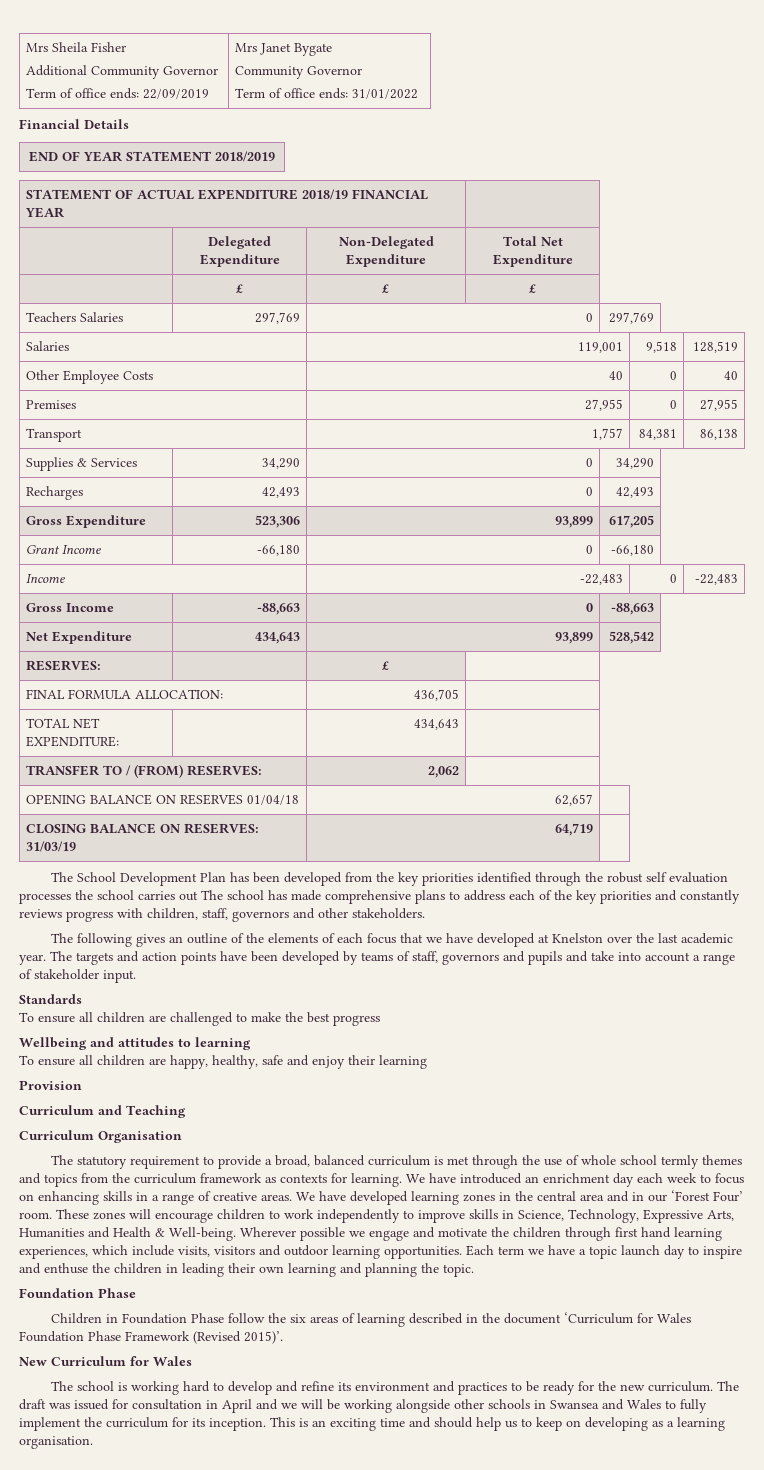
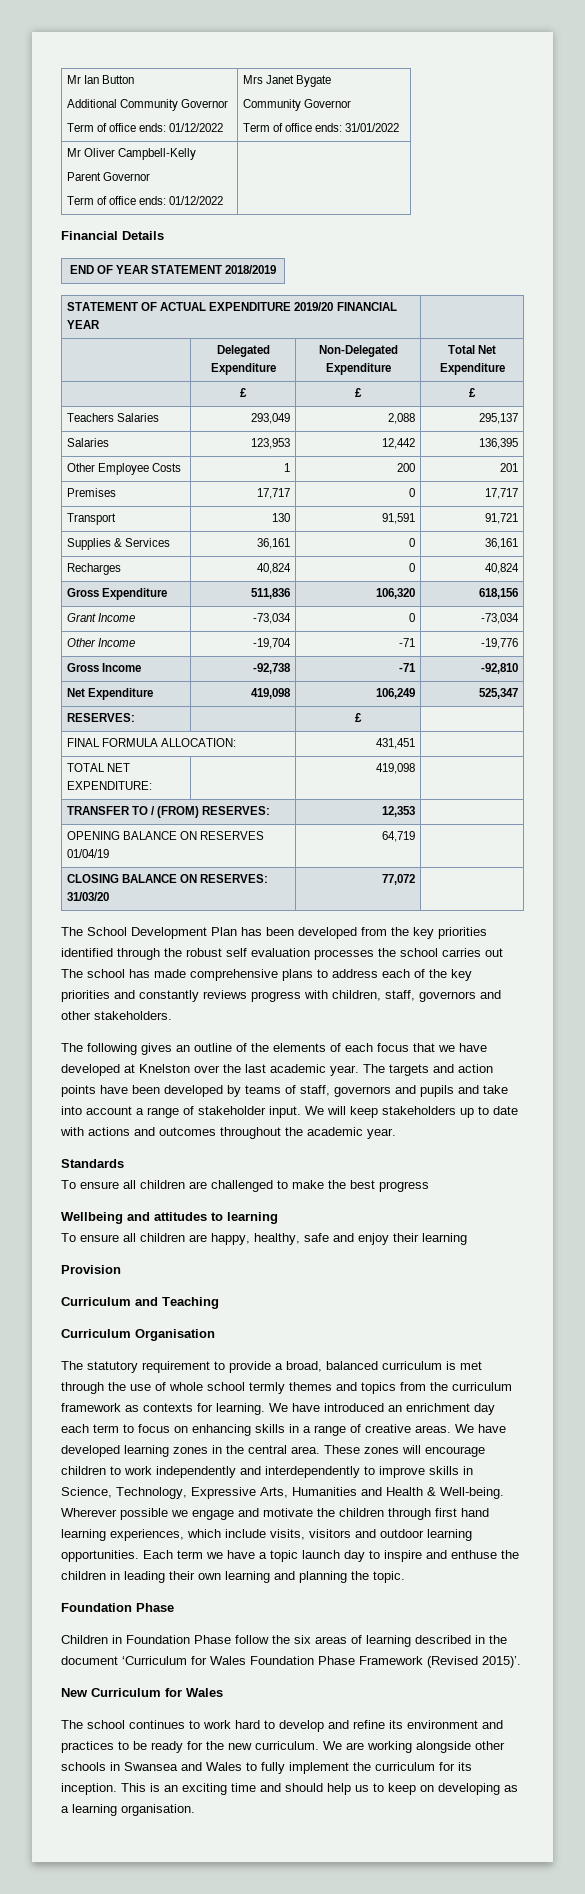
- Mrs Sheila Fisher
+ Mr Ian Button
  Additional Community Governor
- Term of office ends: 22/09/2019 | Mrs Janet Bygate
+ Term of office ends: 01/12/2022 | Mrs Janet Bygate
+ Mr Oliver Campbell-Kelly
+ Parent Governor
+ Term of office ends: 01/12/2022 |
- STATEMENT OF ACTUAL EXPENDITURE 2018/19 FINANCIAL YEAR |
+ STATEMENT OF ACTUAL EXPENDITURE 2019/20 FINANCIAL YEAR |
- Teachers Salaries | 297,769 | 0 | 297,769
- Salaries | 119,001 | 9,518 | 128,519
- Other Employee Costs | 40 | 0 | 40
- Premises | 27,955 | 0 | 27,955
- Transport | 1,757 | 84,381 | 86,138
+ Teachers Salaries | 293,049 | 2,088 | 295,137
+ Salaries | 123,953 | 12,442 | 136,395
+ Other Employee Costs | 1 | 200 | 201
+ Premises | 17,717 | 0 | 17,717
+ Transport | 130 | 91,591 | 91,721
- Supplies & Services | 34,290 | 0 | 34,290
+ Supplies & Services | 36,161 | 0 | 36,161
- Recharges | 42,493 | 0 | 42,493
+ Recharges | 40,824 | 0 | 40,824
- Gross Expenditure | 523,306 | 93,899 | 617,205
+ Gross Expenditure | 511,836 | 106,320 | 618,156
- Grant Income | -66,180 | 0 | -66,180
- Income | -22,483 | 0 | -22,483
+ Grant Income | -73,034 | 0 | -73,034
+ Other Income | -19,704 | -71 | -19,776
- Gross Income | -88,663 | 0 | -88,663
+ Gross Income | -92,738 | -71 | -92,810
- Net Expenditure | 434,643 | 93,899 | 528,542
+ Net Expenditure | 419,098 | 106,249 | 525,347
- FINAL FORMULA ALLOCATION: | 436,705 |
+ FINAL FORMULA ALLOCATION: | 431,451 |
- TOTAL NET EXPENDITURE: | | 434,643 |
+ TOTAL NET EXPENDITURE: | | 419,098 |
- TRANSFER TO / (FROM) RESERVES: | 2,062 |
+ TRANSFER TO / (FROM) RESERVES: | 12,353 |
- OPENING BALANCE ON RESERVES 01/04/18 | 62,657 |
+ OPENING BALANCE ON RESERVES 01/04/19 | 64,719 |
- CLOSING BALANCE ON RESERVES: 31/03/19 | 64,719 |
+ CLOSING BALANCE ON RESERVES: 31/03/20 | 77,072 |
+ We will keep stakeholders up to date with actions and outcomes throughout the academic year.
- We have introduced an enrichment day each week to focus on enhancing skills in a range of creative areas.
+ We have introduced an enrichment day each term to focus on enhancing skills in a range of creative areas.
- We have developed learning zones in the central area and in our ‘Forest Four’ room.
+ We have developed learning zones in the central area.
- These zones will encourage children to work independently to improve skills in Science, Technology, Expressive Arts, Humanities and Health & Well-being.
+ These zones will encourage children to work independently and interdependently to improve skills in Science, Technology, Expressive Arts, Humanities and Health & Well-being.
- The school is working hard to develop and refine its environment and practices to be ready for the new curriculum.
+ The school continues to work hard to develop and refine its environment and practices to be ready for the new curriculum.
- The draft was issued for consultation in April and we will be working alongside other schools in Swansea and Wales to fully implement the curriculum for its inception.
+ We are working alongside other schools in Swansea and Wales to fully implement the curriculum for its inception.

